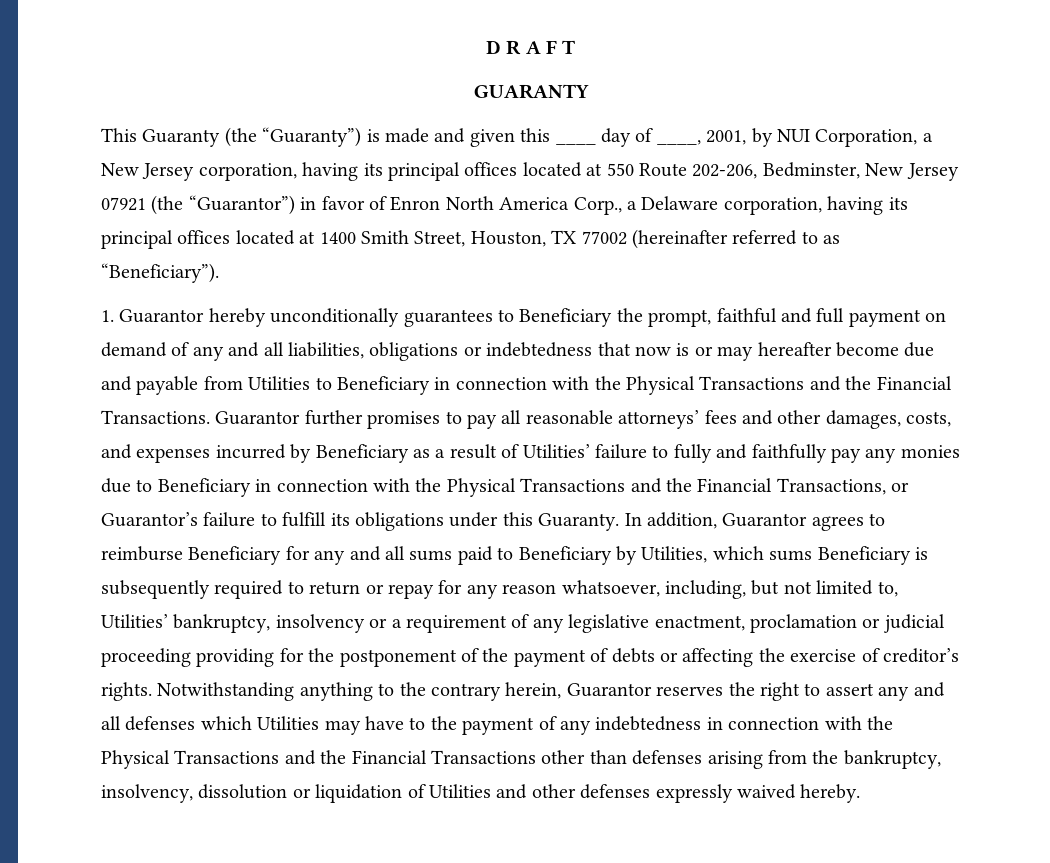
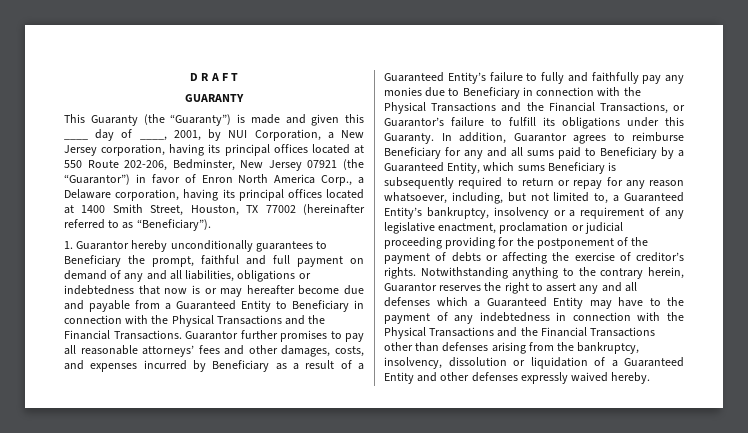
- 1. Guarantor hereby unconditionally guarantees to Beneficiary the prompt, faithful and full payment on demand of any and all liabilities, obligations or indebtedness that now is or may hereafter become due and payable from Utilities to Beneficiary in connection with the Physical Transactions and the Financial Transactions.
+ 1. Guarantor hereby unconditionally guarantees to Beneficiary the prompt, faithful and full payment on demand of any and all liabilities, obligations or indebtedness that now is or may hereafter become due and payable from a Guaranteed Entity to Beneficiary in connection with the Physical Transactions and the Financial Transactions.
- Guarantor further promises to pay all reasonable attorneys’ fees and other damages, costs, and expenses incurred by Beneficiary as a result of Utilities’ failure to fully and faithfully pay any monies due to Beneficiary in connection with the Physical Transactions and the Financial Transactions, or Guarantor’s failure to fulfill its obligations under this Guaranty.
+ Guarantor further promises to pay all reasonable attorneys’ fees and other damages, costs, and expenses incurred by Beneficiary as a result of a Guaranteed Entity’s failure to fully and faithfully pay any monies due to Beneficiary in connection with the Physical Transactions and the Financial Transactions, or Guarantor’s failure to fulfill its obligations under this Guaranty.
- In addition, Guarantor agrees to reimburse Beneficiary for any and all sums paid to Beneficiary by Utilities, which sums Beneficiary is subsequently required to return or repay for any reason whatsoever, including, but not limited to, Utilities’ bankruptcy, insolvency or a requirement of any legislative enactment, proclamation or judicial proceeding providing for the postponement of the payment of debts or affecting the exercise of creditor’s rights.
+ In addition, Guarantor agrees to reimburse Beneficiary for any and all sums paid to Beneficiary by a Guaranteed Entity, which sums Beneficiary is subsequently required to return or repay for any reason whatsoever, including, but not limited to, a Guaranteed Entity’s bankruptcy, insolvency or a requirement of any legislative enactment, proclamation or judicial proceeding providing for the postponement of the payment of debts or affecting the exercise of creditor’s rights.
- Notwithstanding anything to the contrary herein, Guarantor reserves the right to assert any and all defenses which Utilities may have to the payment of any indebtedness in connection with the Physical Transactions and the Financial Transactions other than defenses arising from the bankruptcy, insolvency, dissolution or liquidation of Utilities and other defenses expressly waived hereby.
+ Notwithstanding anything to the contrary herein, Guarantor reserves the right to assert any and all defenses which a Guaranteed Entity may have to the payment of any indebtedness in connection with the Physical Transactions and the Financial Transactions other than defenses arising from the bankruptcy, insolvency, dissolution or liquidation of a Guaranteed Entity and other defenses expressly waived hereby.

